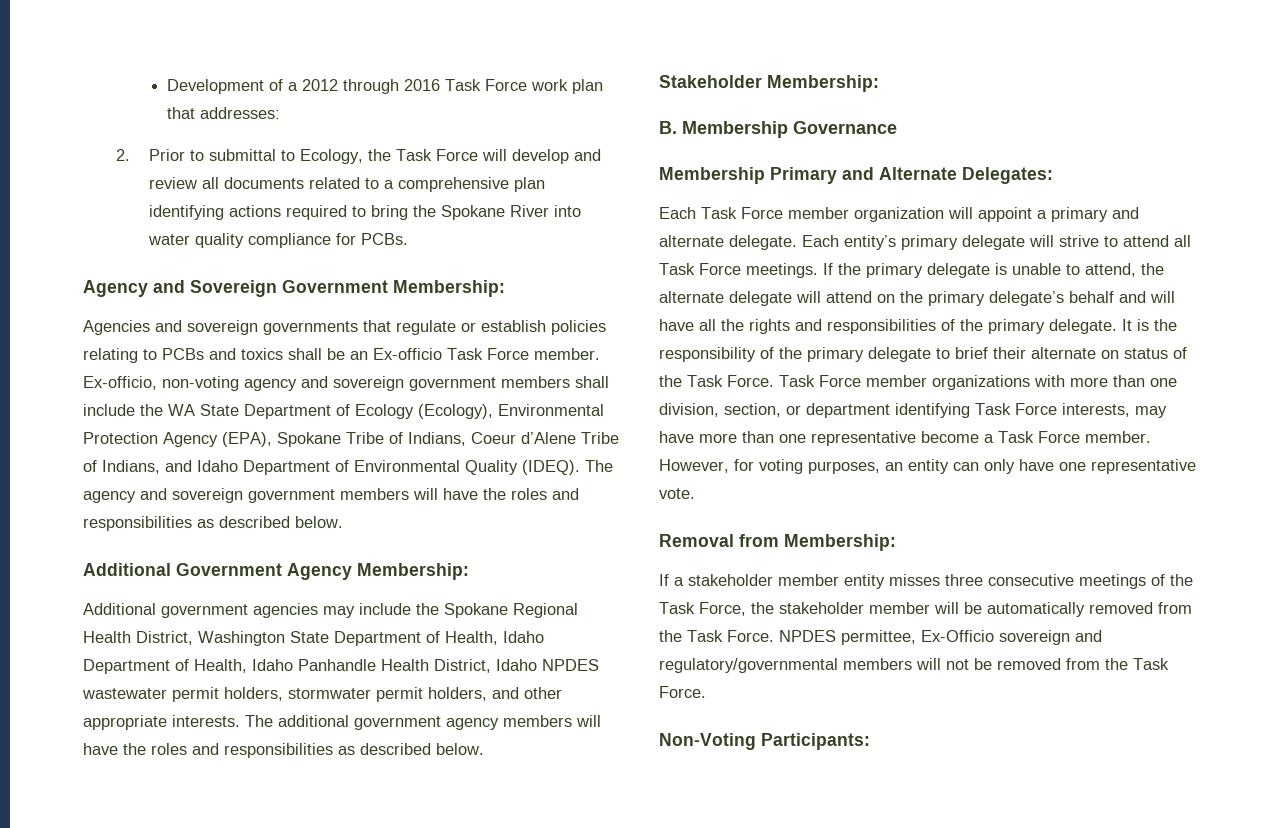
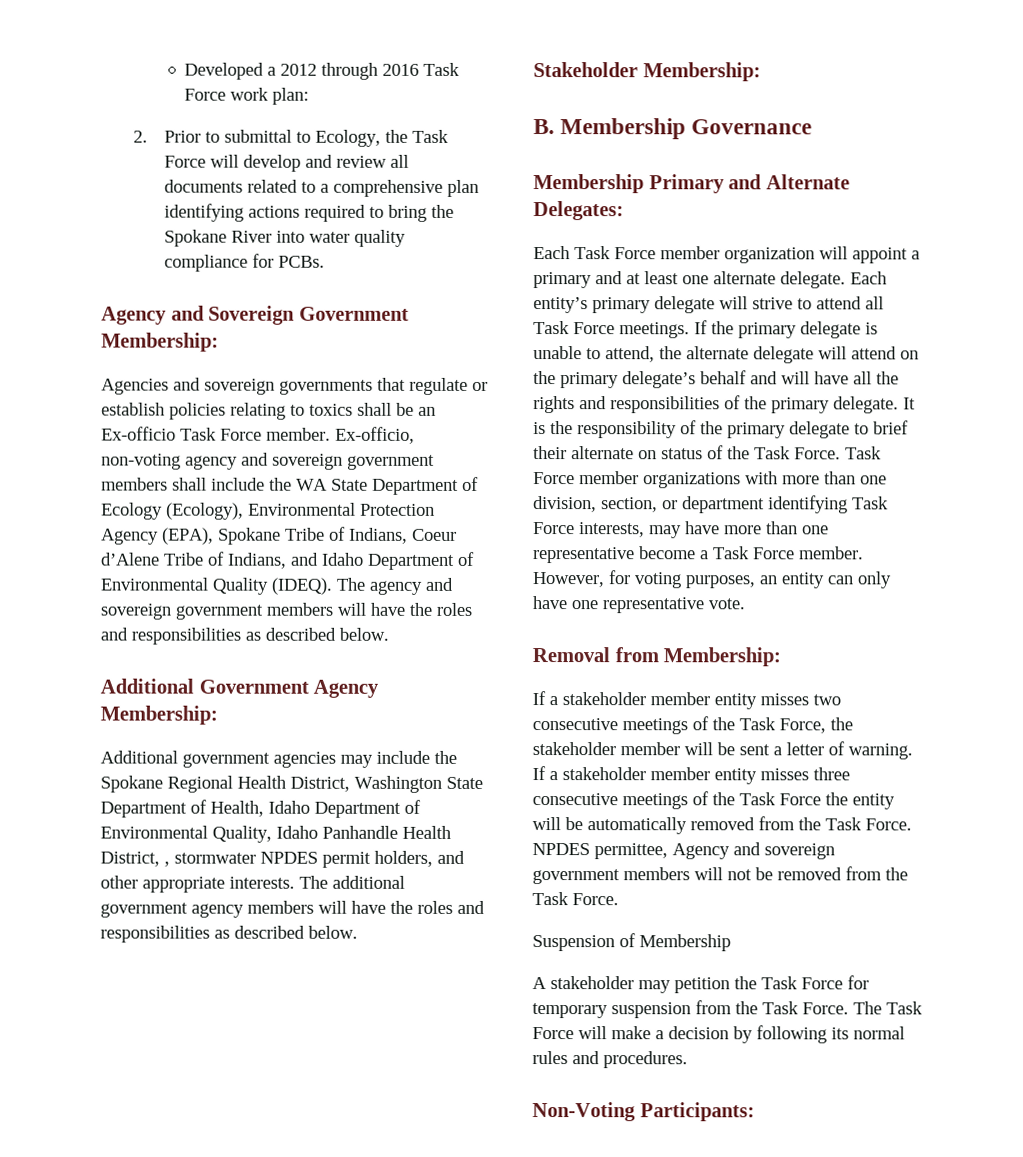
- Development of a 2012 through 2016 Task Force work plan that addresses:
+ Developed a 2012 through 2016 Task Force work plan:
- Agencies and sovereign governments that regulate or establish policies relating to PCBs and toxics shall be an Ex-officio Task Force member.
+ Agencies and sovereign governments that regulate or establish policies relating to toxics shall be an Ex-officio Task Force member.
- Additional government agencies may include the Spokane Regional Health District, Washington State Department of Health, Idaho Department of Health, Idaho Panhandle Health District, Idaho NPDES wastewater permit holders, stormwater permit holders, and other appropriate interests.
+ Additional government agencies may include the Spokane Regional Health District, Washington State Department of Health, Idaho Department of Environmental Quality, Idaho Panhandle Health District, , stormwater NPDES permit holders, and other appropriate interests.
- Each Task Force member organization will appoint a primary and alternate delegate.
+ Each Task Force member organization will appoint a primary and at least one alternate delegate.
- If a stakeholder member entity misses three consecutive meetings of the Task Force, the stakeholder member will be automatically removed from the Task Force.
+ If a stakeholder member entity misses two consecutive meetings of the Task Force, the stakeholder member will be sent a letter of warning. If a stakeholder member entity misses three consecutive meetings of the Task Force the entity will be automatically removed from the Task Force.
- NPDES permittee, Ex-Officio sovereign and regulatory/governmental members will not be removed from the Task Force.
+ NPDES permittee, Agency and sovereign government members will not be removed from the Task Force.
+ Suspension of Membership
+ A stakeholder may petition the Task Force for temporary suspension from the Task Force. The Task Force will make a decision by following its normal rules and procedures.

